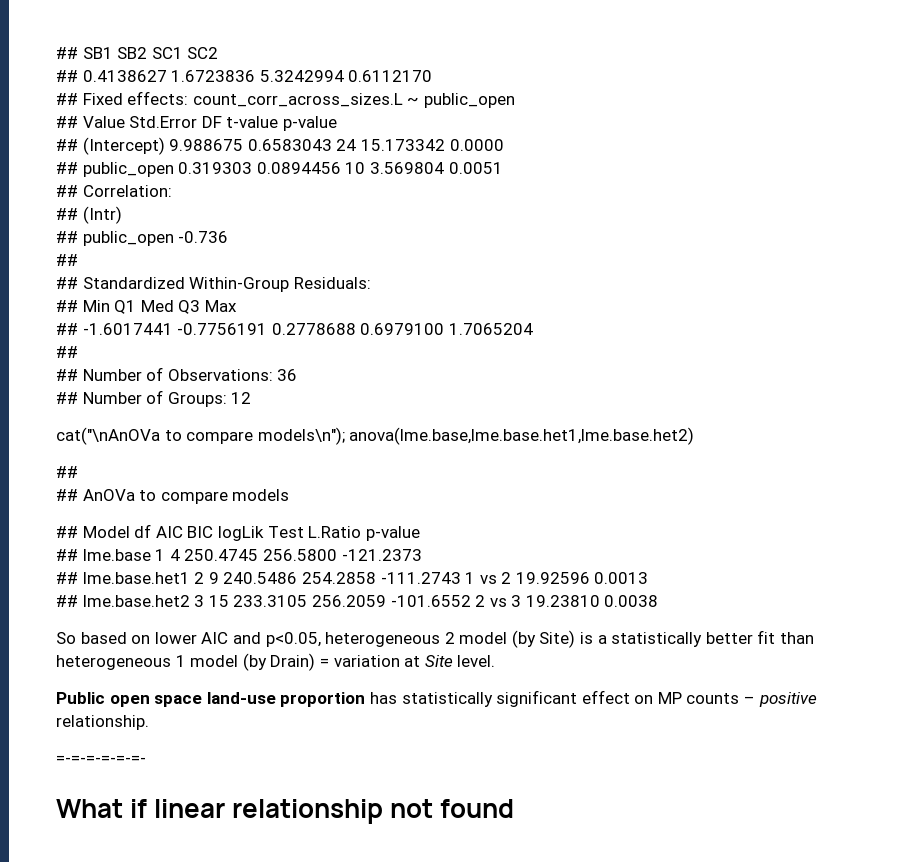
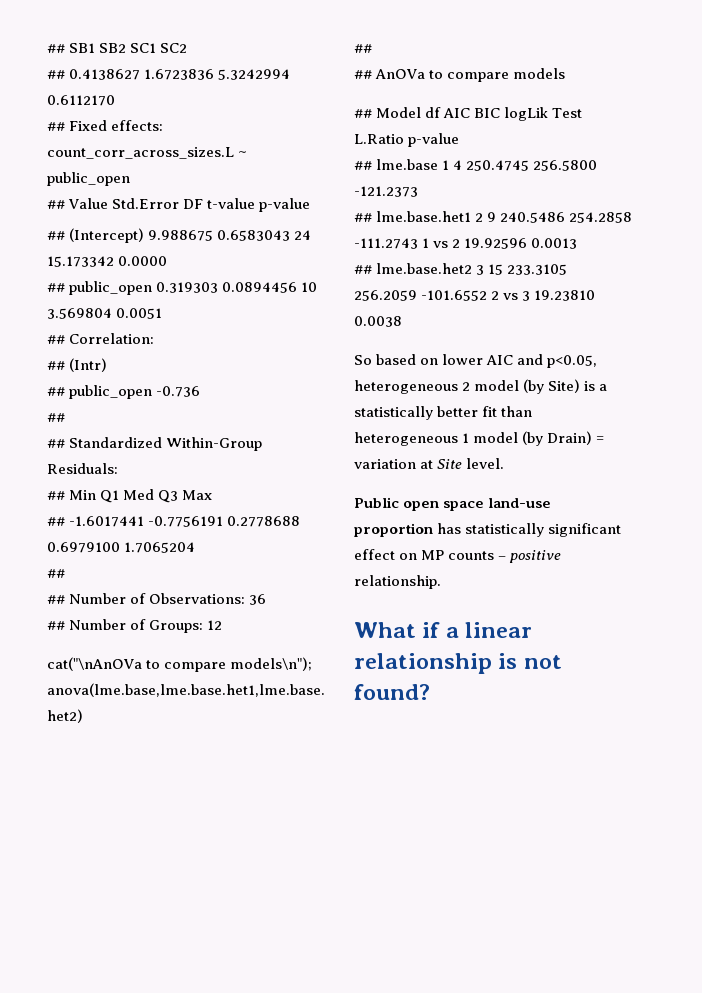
- =-=-=-=-=-=-
- What if linear relationship not found
+ What if a linear relationship is not found?

